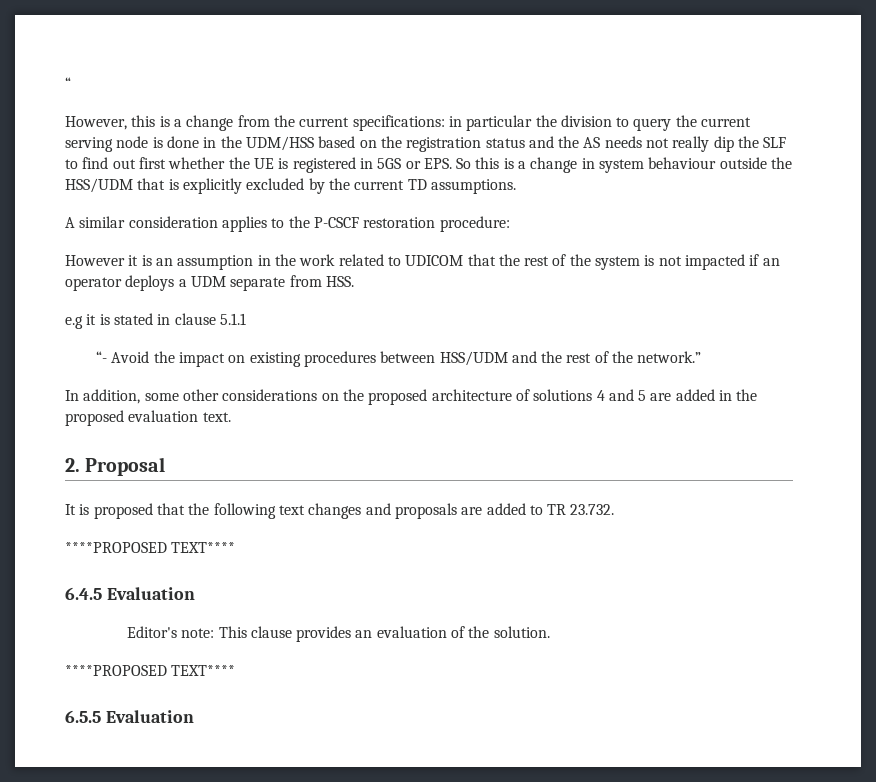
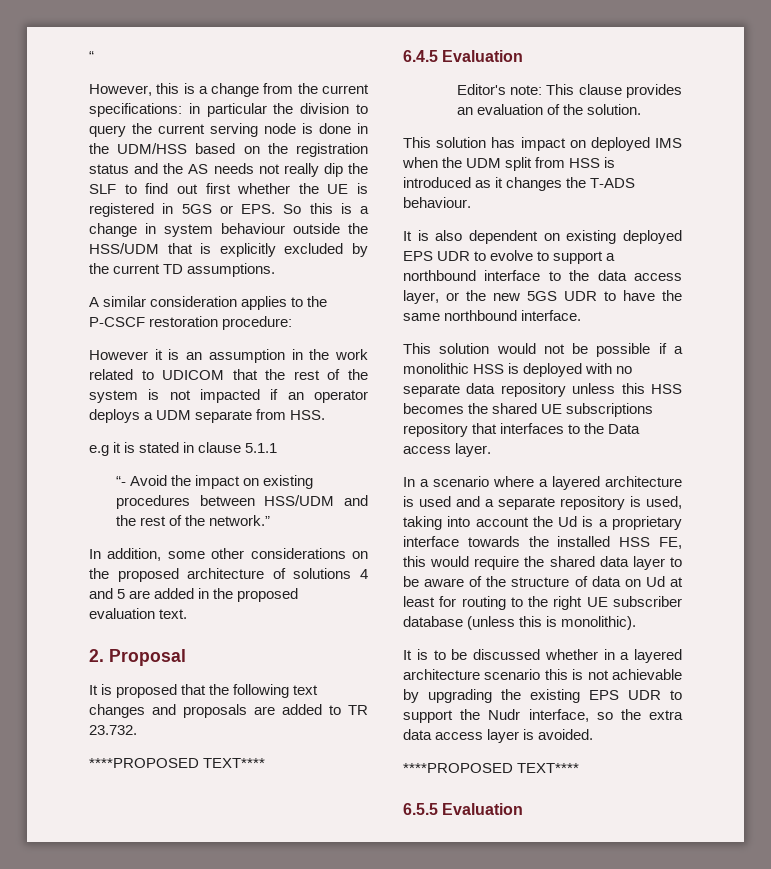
+ This solution has impact on deployed IMS when the UDM split from HSS is introduced as it changes the T-ADS behaviour.
+ It is also dependent on existing deployed EPS UDR to evolve to support a northbound interface to the data access layer, or the new 5GS UDR to have the same northbound interface.
+ This solution would not be possible if a monolithic HSS is deployed with no separate data repository unless this HSS becomes the shared UE subscriptions repository that interfaces to the Data access layer.
+ In a scenario where a layered architecture is used and a separate repository is used, taking into account the Ud is a proprietary interface towards the installed HSS FE, this would require the shared data layer to be aware of the structure of data on Ud at least for routing to the right UE subscriber database (unless this is monolithic).
+ It is to be discussed whether in a layered architecture scenario this is not achievable by upgrading the existing EPS UDR to support the Nudr interface, so the extra data access layer is avoided.

